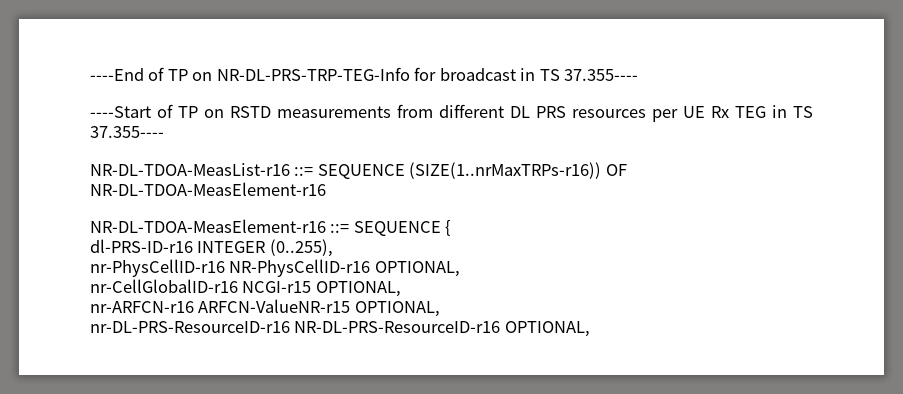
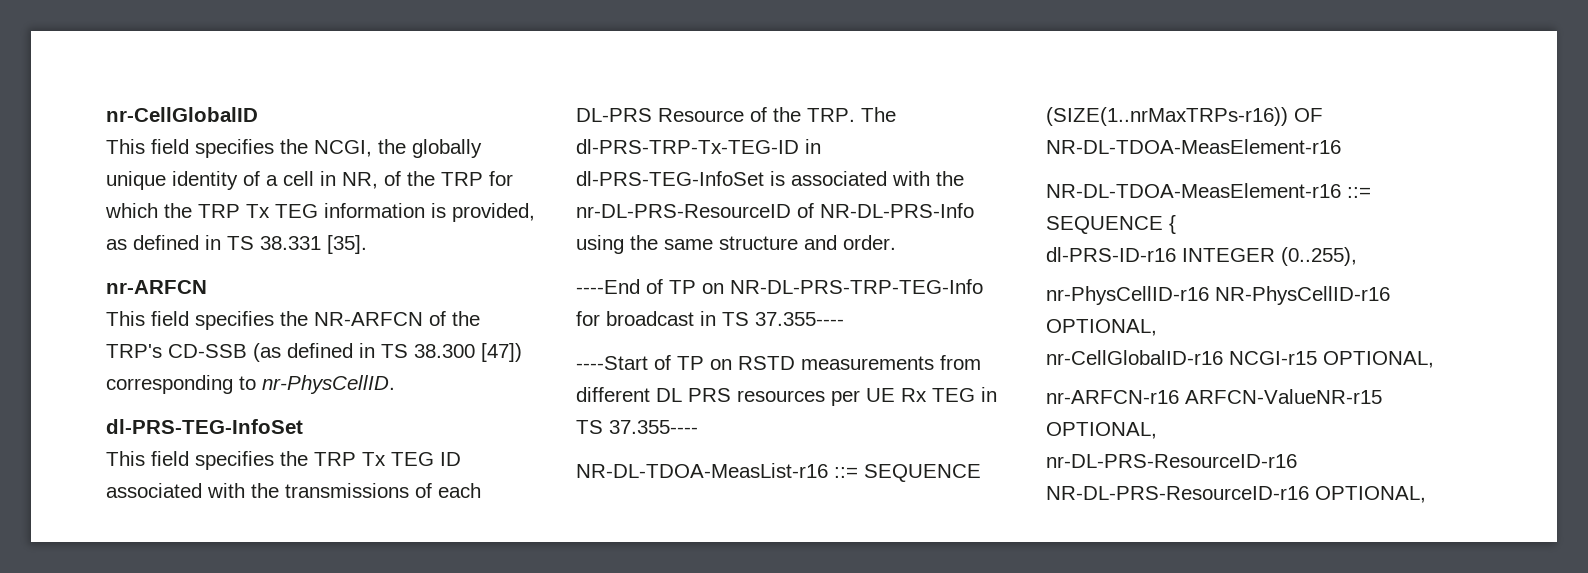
+ nr-CellGlobalID
+ This field specifies the NCGI, the globally unique identity of a cell in NR, of the TRP for which the TRP Tx TEG information is provided, as defined in TS 38.331 [35].
+ nr-ARFCN
+ This field specifies the NR-ARFCN of the TRP's CD-SSB (as defined in TS 38.300 [47]) corresponding to nr-PhysCellID.
+ dl-PRS-TEG-InfoSet
+ This field specifies the TRP Tx TEG ID associated with the transmissions of each DL-PRS Resource of the TRP. The dl-PRS-TRP-Tx-TEG-ID in dl-PRS-TEG-InfoSet is associated with the nr-DL-PRS-ResourceID of NR-DL-PRS-Info using the same structure and order.

